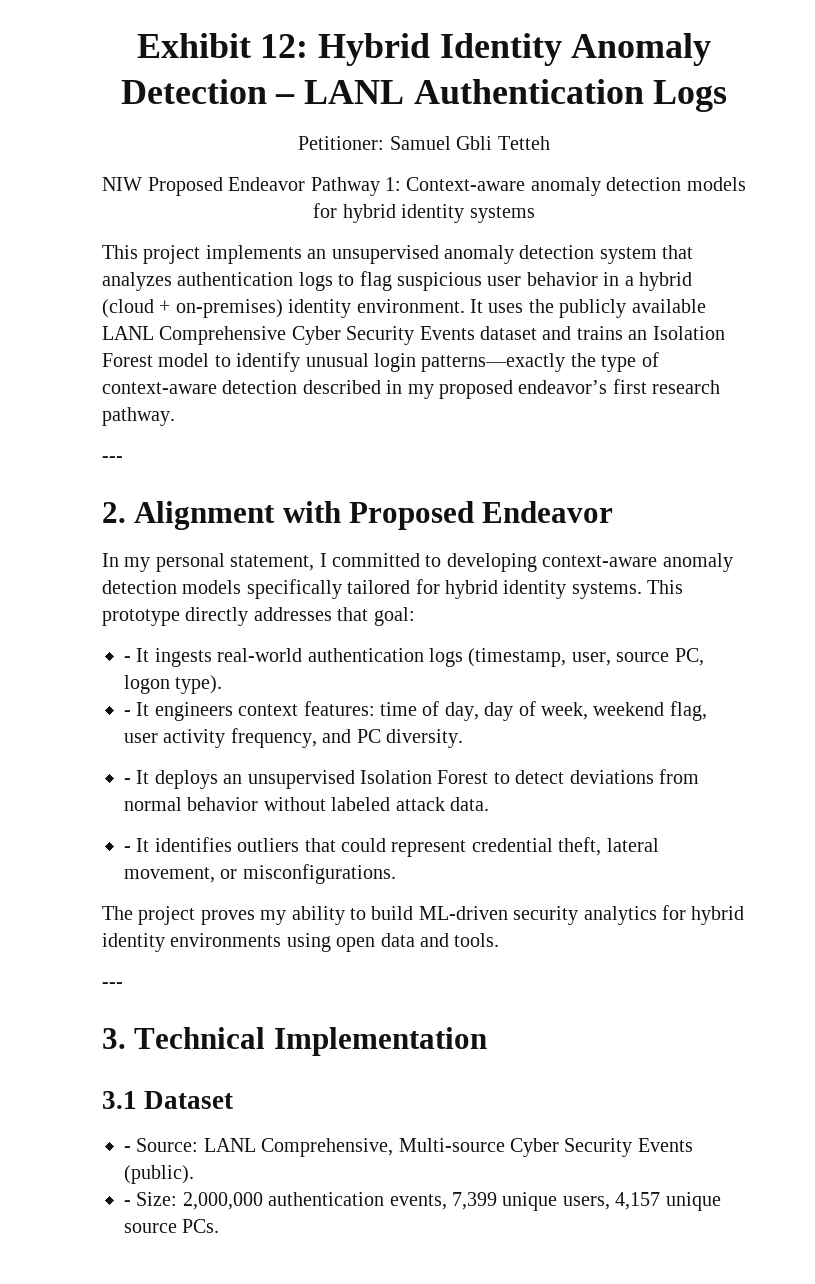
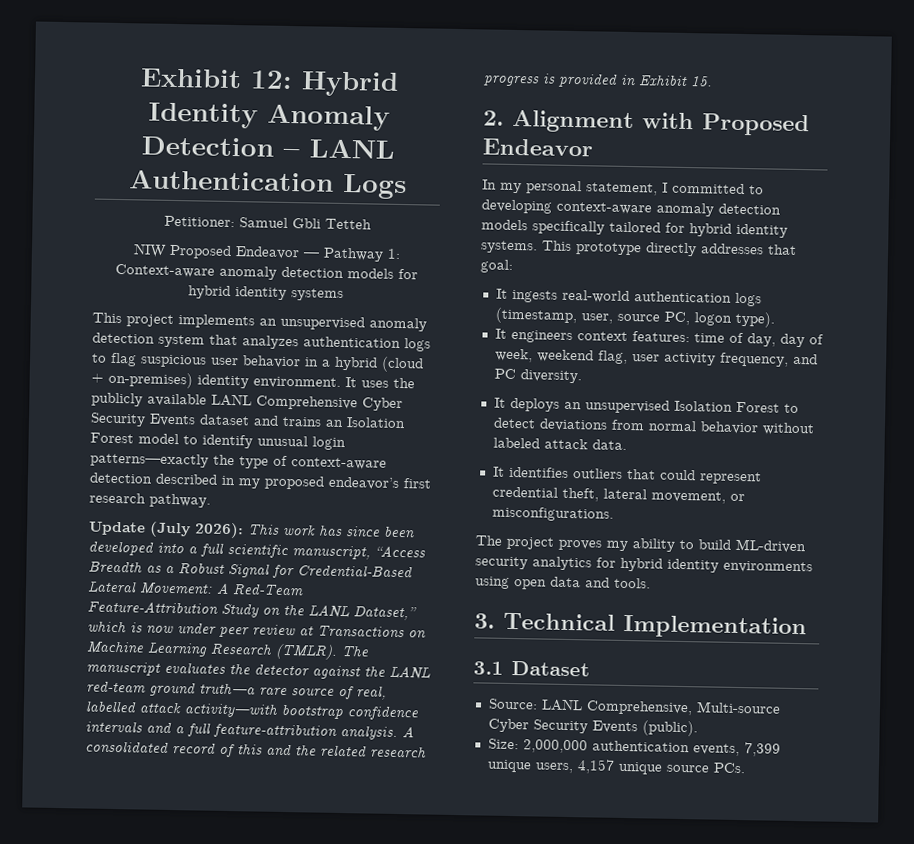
- NIW Proposed Endeavor Pathway 1: Context-aware anomaly detection models for hybrid identity systems
+ NIW Proposed Endeavor — Pathway 1: Context-aware anomaly detection models for hybrid identity systems
  It uses the publicly available LANL Comprehensive Cyber Security Events dataset and trains an Isolation Forest model to identify unusual login patterns—exactly the type of context‑aware detection described in my proposed endeavor’s first research pathway.
- ---
+ Update (July 2026): This work has since been developed into a full scientific manuscript, “Access Breadth as a Robust Signal for Credential-Based Lateral Movement: A Red-Team Feature-Attribution Study on the LANL Dataset,” which is now under peer review at Transactions on Machine Learning Research (TMLR). The manuscript evaluates the detector against the LANL red-team ground truth—a rare source of real, labelled attack activity—with bootstrap confidence intervals and a full feature-attribution analysis. A consolidated record of this and the related research progress is provided in Exhibit 15.
- - It ingests real‑world authentication logs (timestamp, user, source PC, logon type).
+ It ingests real‑world authentication logs (timestamp, user, source PC, logon type).
- - It engineers context features: time of day, day of week, weekend flag, user activity frequency, and PC diversity.
+ It engineers context features: time of day, day of week, weekend flag, user activity frequency, and PC diversity.
- - It deploys an unsupervised Isolation Forest to detect deviations from normal behavior without labeled attack data.
+ It deploys an unsupervised Isolation Forest to detect deviations from normal behavior without labeled attack data.
- - It identifies outliers that could represent credential theft, lateral movement, or misconfigurations.
+ It identifies outliers that could represent credential theft, lateral movement, or misconfigurations.
  The project proves my ability to build ML‑driven security analytics for hybrid identity environments using open data and tools.
- ---
- - Source: LANL Comprehensive, Multi‑source Cyber Security Events (public).
+ Source: LANL Comprehensive, Multi‑source Cyber Security Events (public).
- - Size: 2,000,000 authentication events, 7,399 unique users, 4,157 unique source PCs.
+ Size: 2,000,000 authentication events, 7,399 unique users, 4,157 unique source PCs.

